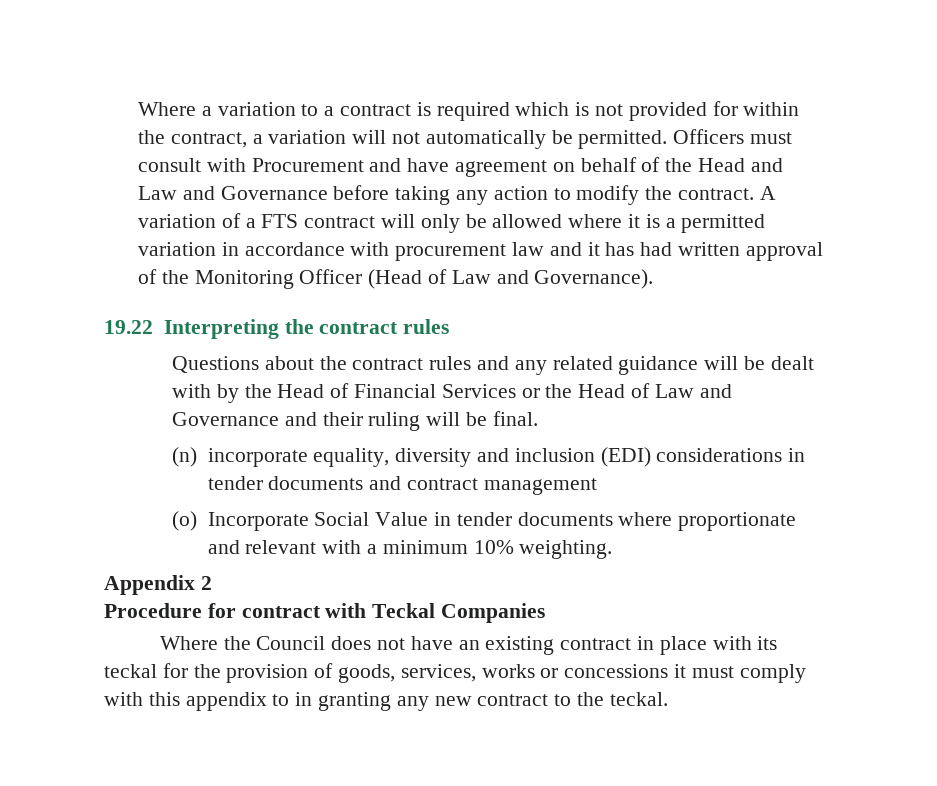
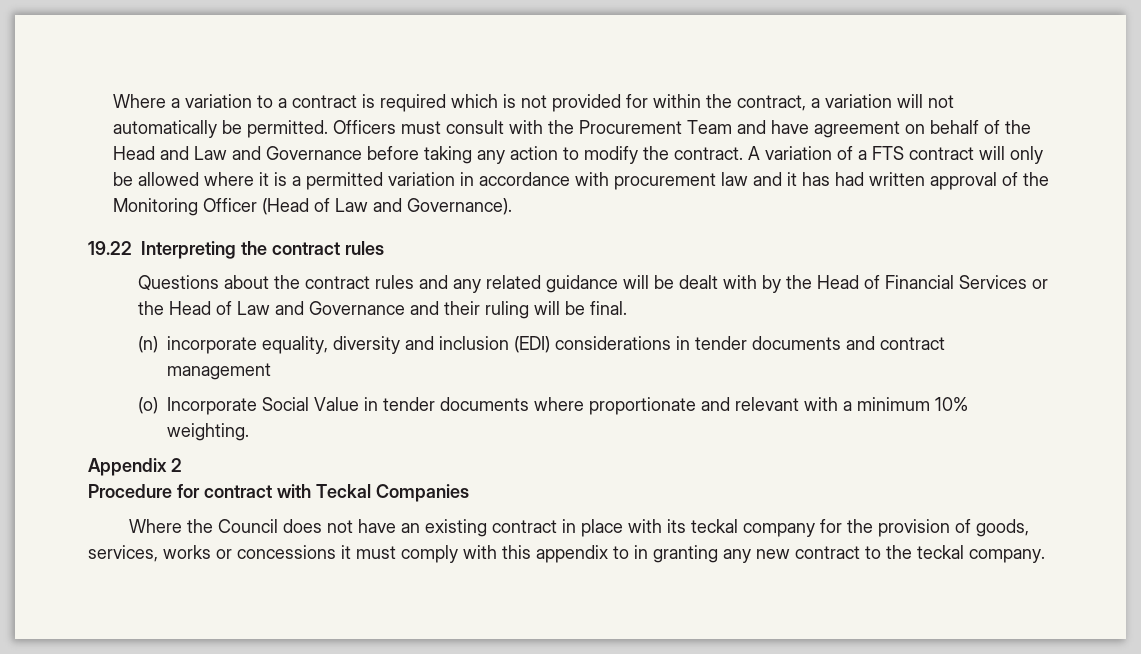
- Officers must consult with Procurement and have agreement on behalf of the Head and Law and Governance before taking any action to modify the contract.
+ Officers must consult with the Procurement Team and have agreement on behalf of the Head and Law and Governance before taking any action to modify the contract.
- Where the Council does not have an existing contract in place with its teckal for the provision of goods, services, works or concessions it must comply with this appendix to in granting any new contract to the teckal.
+ Where the Council does not have an existing contract in place with its teckal company for the provision of goods, services, works or concessions it must comply with this appendix to in granting any new contract to the teckal company.

